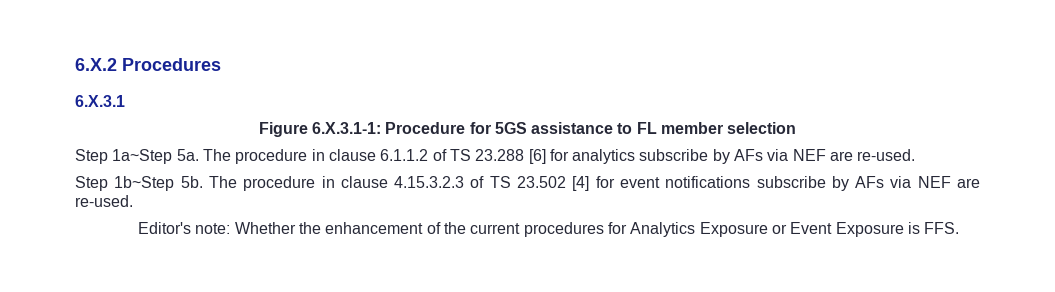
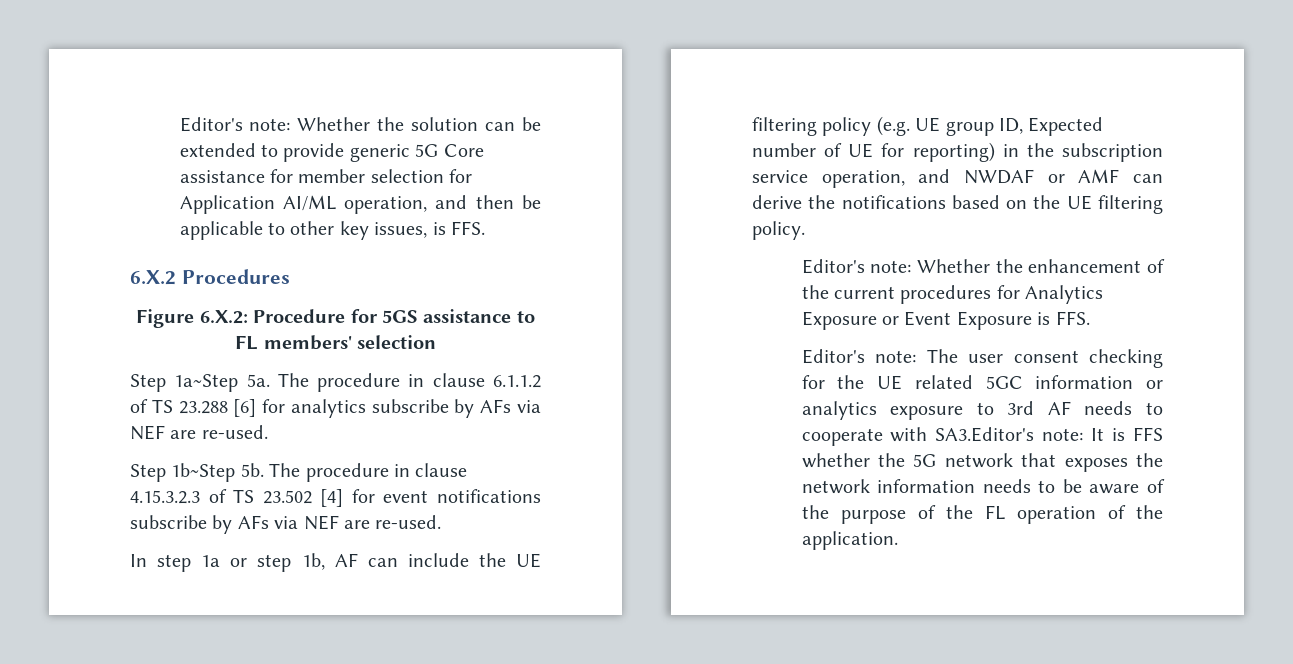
+ Editor's note: Whether the solution can be extended to provide generic 5G Core assistance for member selection for Application AI/ML operation, and then be applicable to other key issues, is FFS.
- 6.X.3.1
- Figure 6.X.3.1-1: Procedure for 5GS assistance to FL member selection
+ Figure 6.X.2: Procedure for 5GS assistance to FL members' selection
+ In step 1a or step 1b, AF can include the UE filtering policy (e.g. UE group ID, Expected number of UE for reporting) in the subscription service operation, and NWDAF or AMF can derive the notifications based on the UE filtering policy.
+ Editor's note: The user consent checking for the UE related 5GC information or analytics exposure to 3rd AF needs to cooperate with SA3.Editor's note: It is FFS whether the 5G network that exposes the network information needs to be aware of the purpose of the FL operation of the application.

